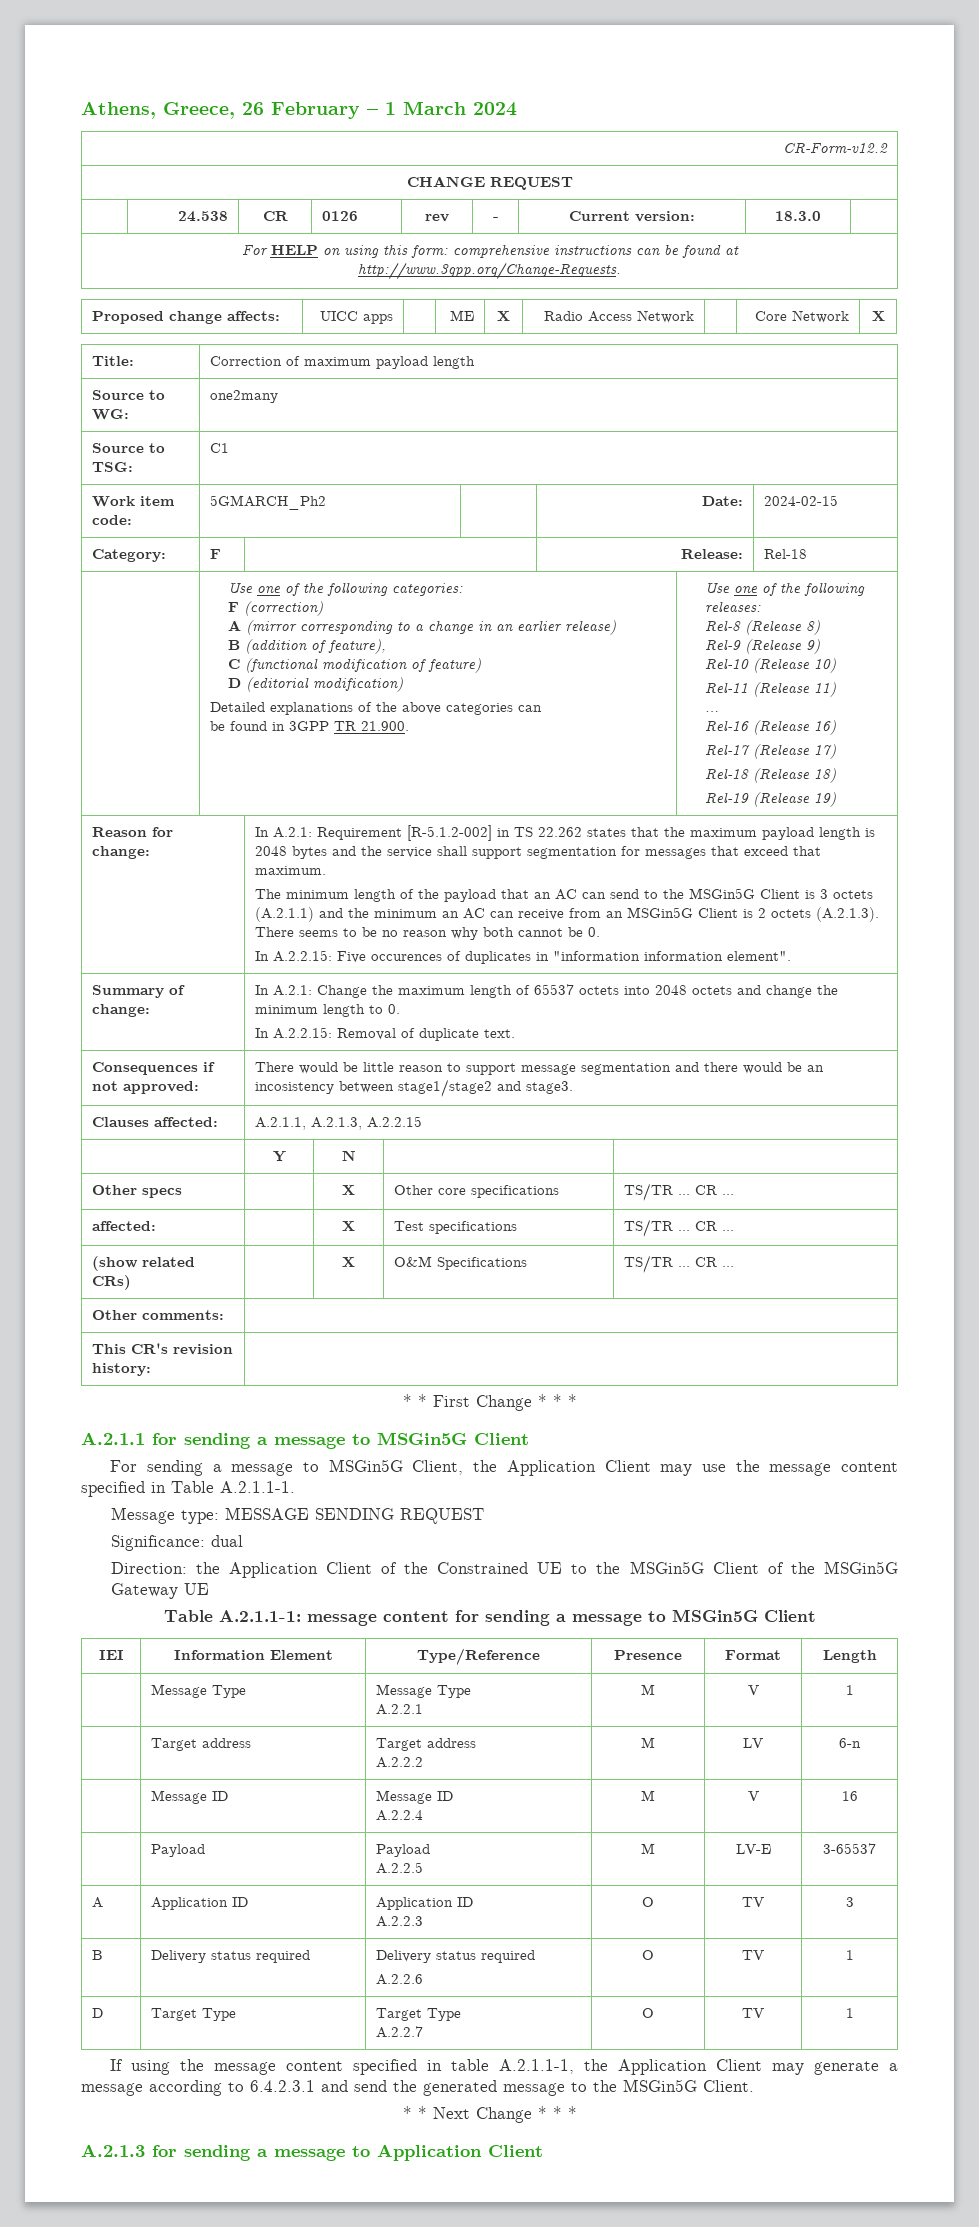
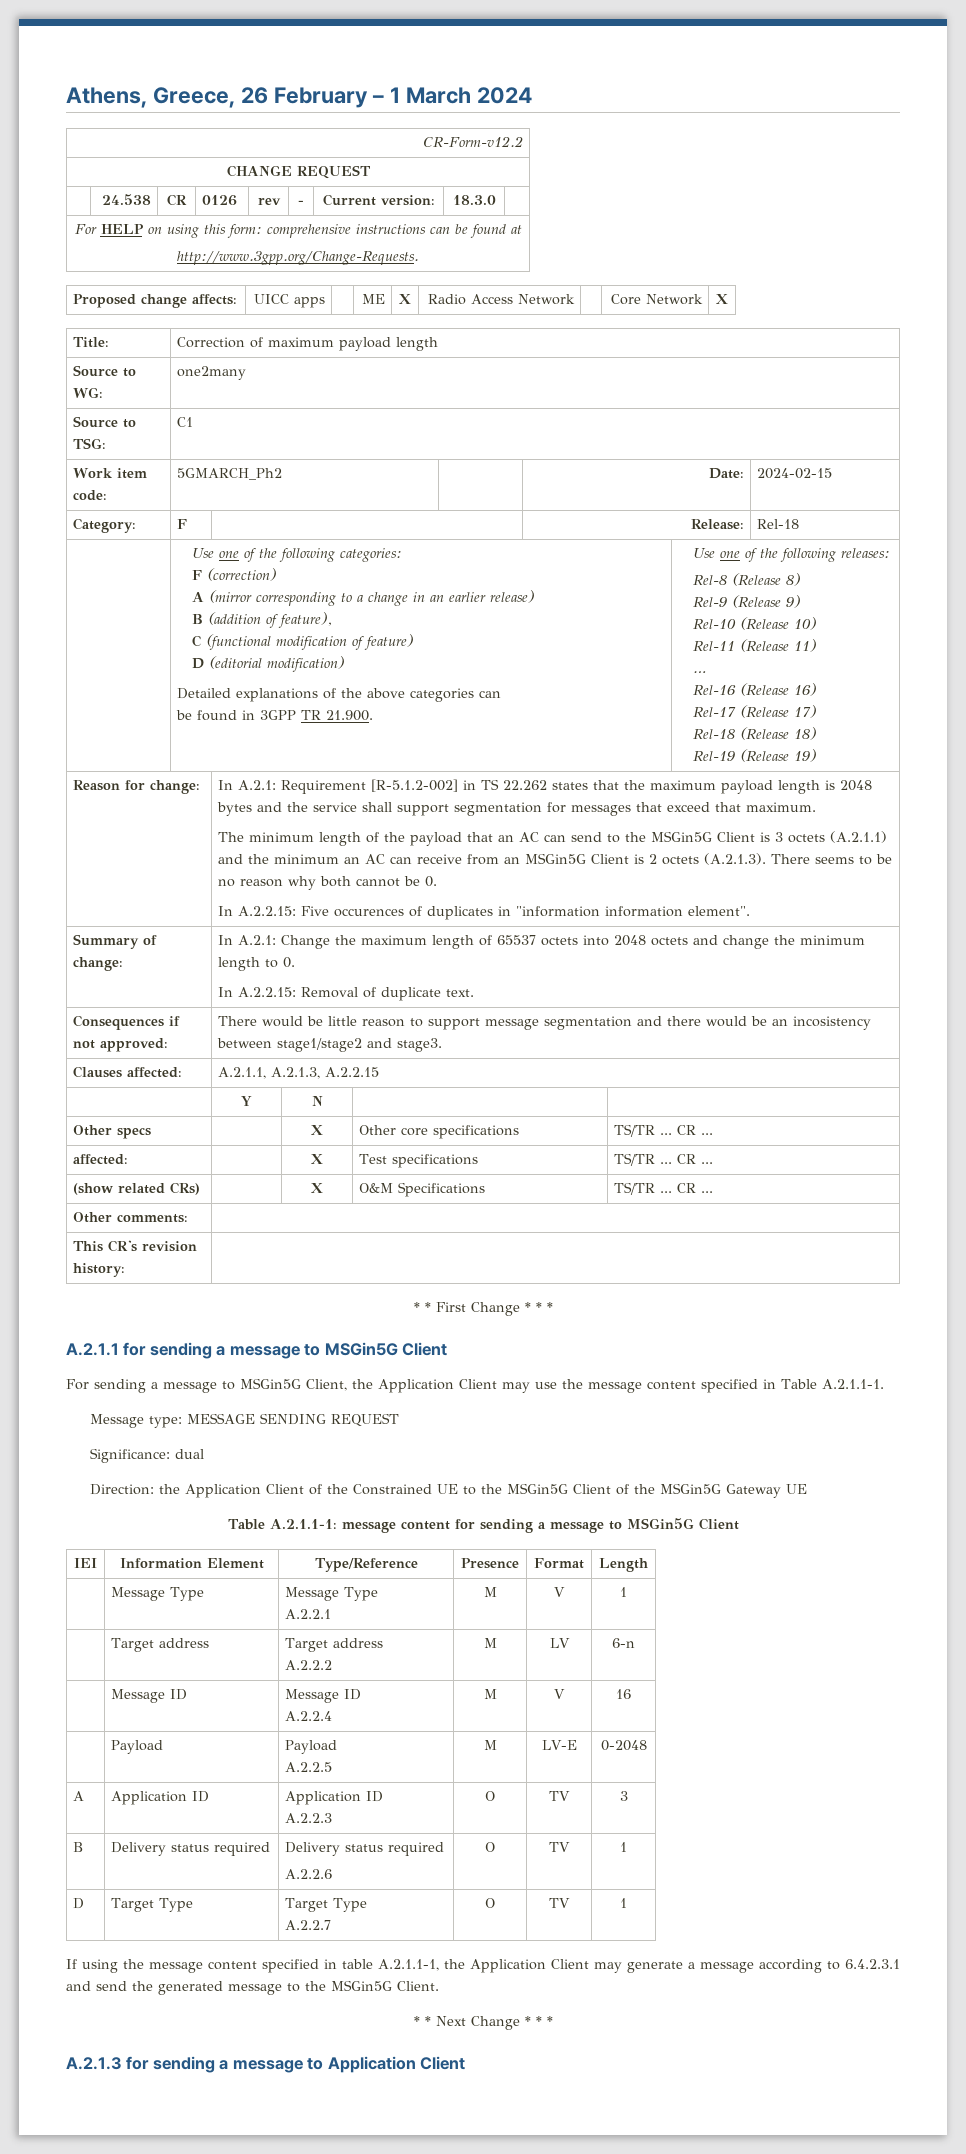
  | Payload | Payload
- A.2.2.5 | M | LV-E | 3-65537
+ A.2.2.5 | M | LV-E | 0-2048

